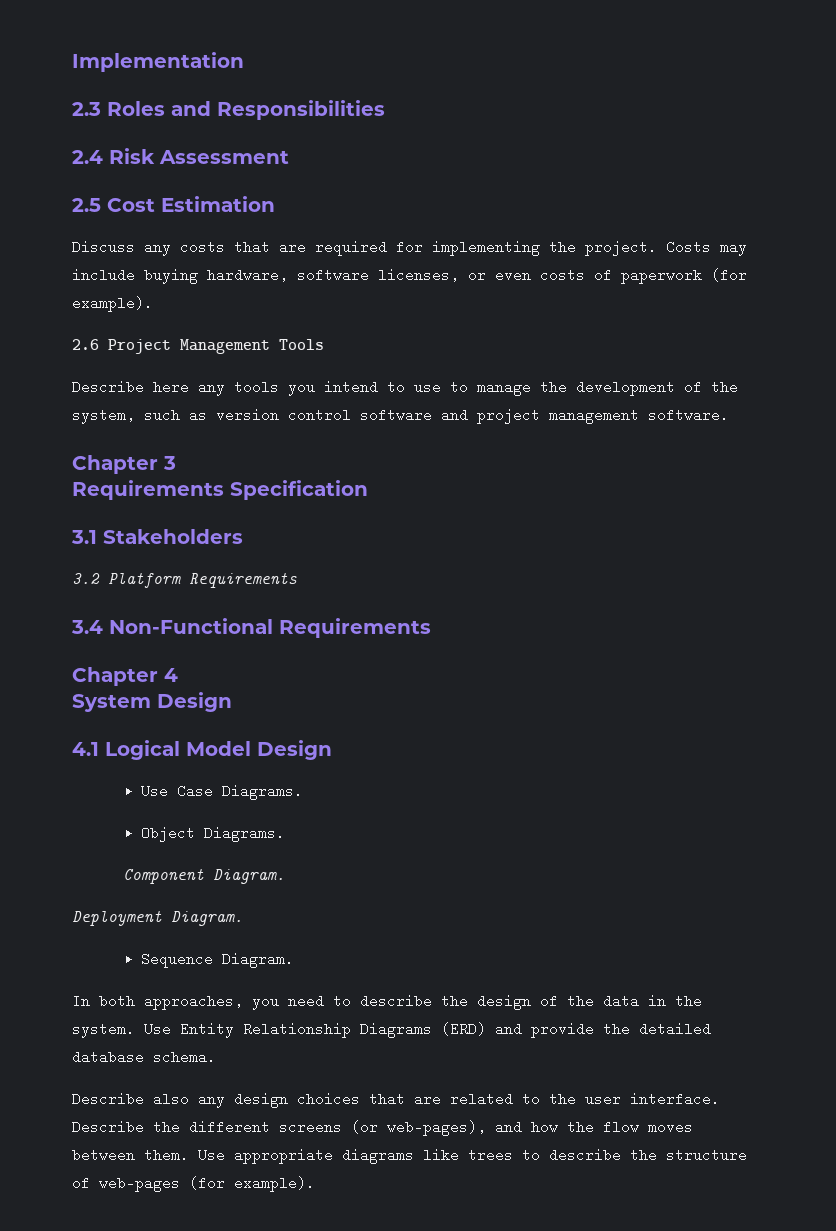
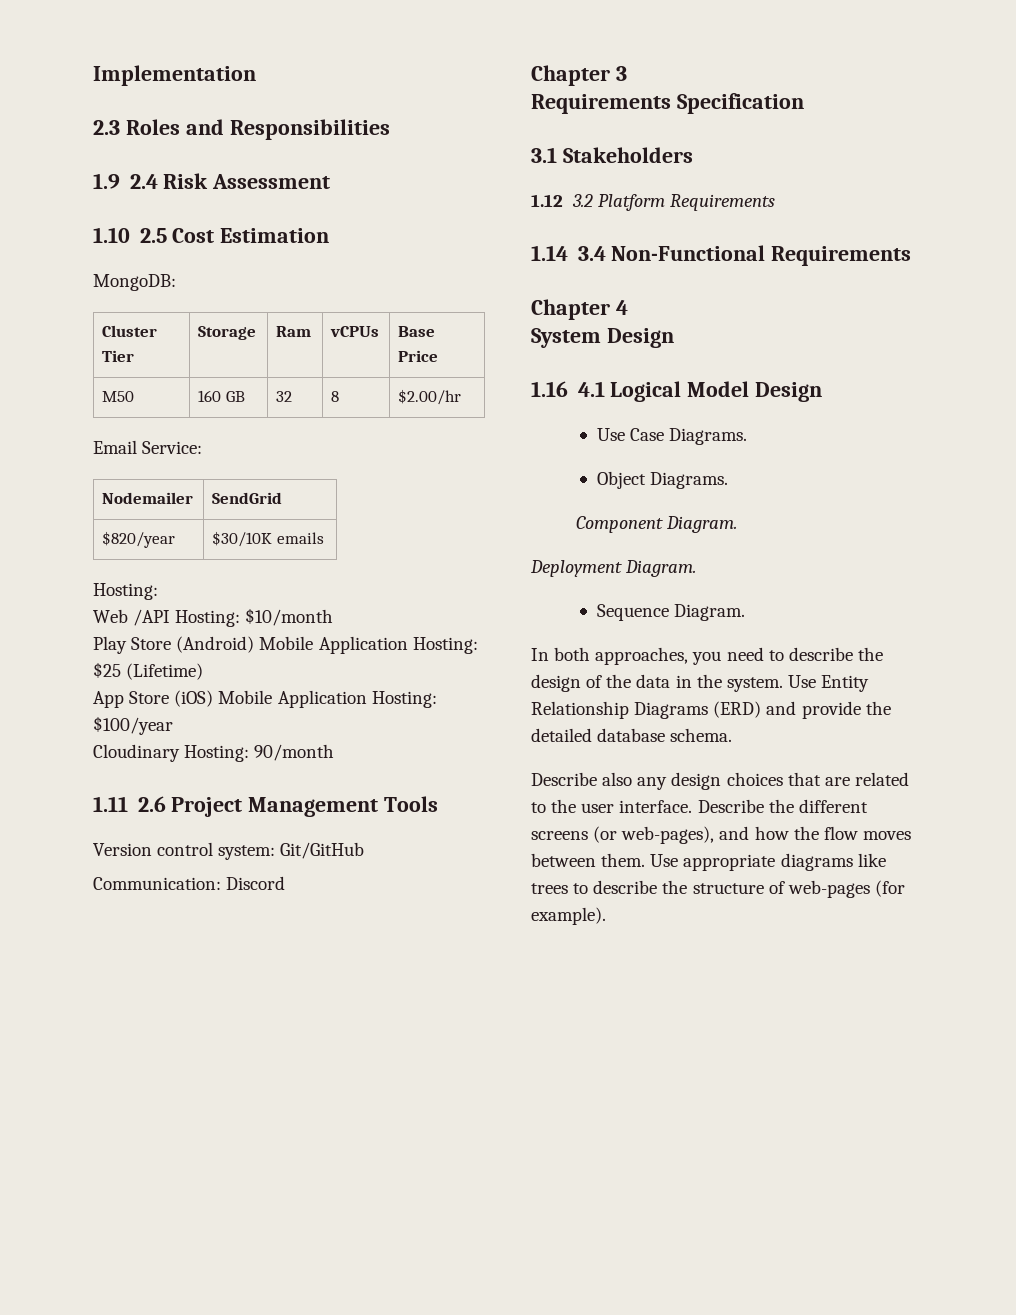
- 2.4 Risk Assessment
+ 1.9 2.4 Risk Assessment
- 2.5 Cost Estimation
+ 1.10 2.5 Cost Estimation
- Discuss any costs that are required for implementing the project. Costs may include buying hardware, software licenses, or even costs of paperwork (for example).
- 2.6 Project Management Tools
- Describe here any tools you intend to use to manage the development of the system, such as version control software and project management software.
+ MongoDB:
+ Cluster Tier | Storage | Ram | vCPUs | Base Price
+ M50 | 160 GB | 32 | 8 | $2.00/hr
+ Email Service:
+ Nodemailer | SendGrid
+ $820/year | $30/10K emails
+ Hosting:
+ Web /API Hosting: $10/month
+ Play Store (Android) Mobile Application Hosting: $25 (Lifetime)
+ App Store (iOS) Mobile Application Hosting: $100/year
+ Cloudinary Hosting: 90/month
+ 1.11 2.6 Project Management Tools
+ Version control system: Git/GitHub
+ Communication: Discord
- 3.2 Platform Requirements
+ 1.12 3.2 Platform Requirements
- 3.4 Non-Functional Requirements
+ 1.14 3.4 Non-Functional Requirements
- 4.1 Logical Model Design
+ 1.16 4.1 Logical Model Design

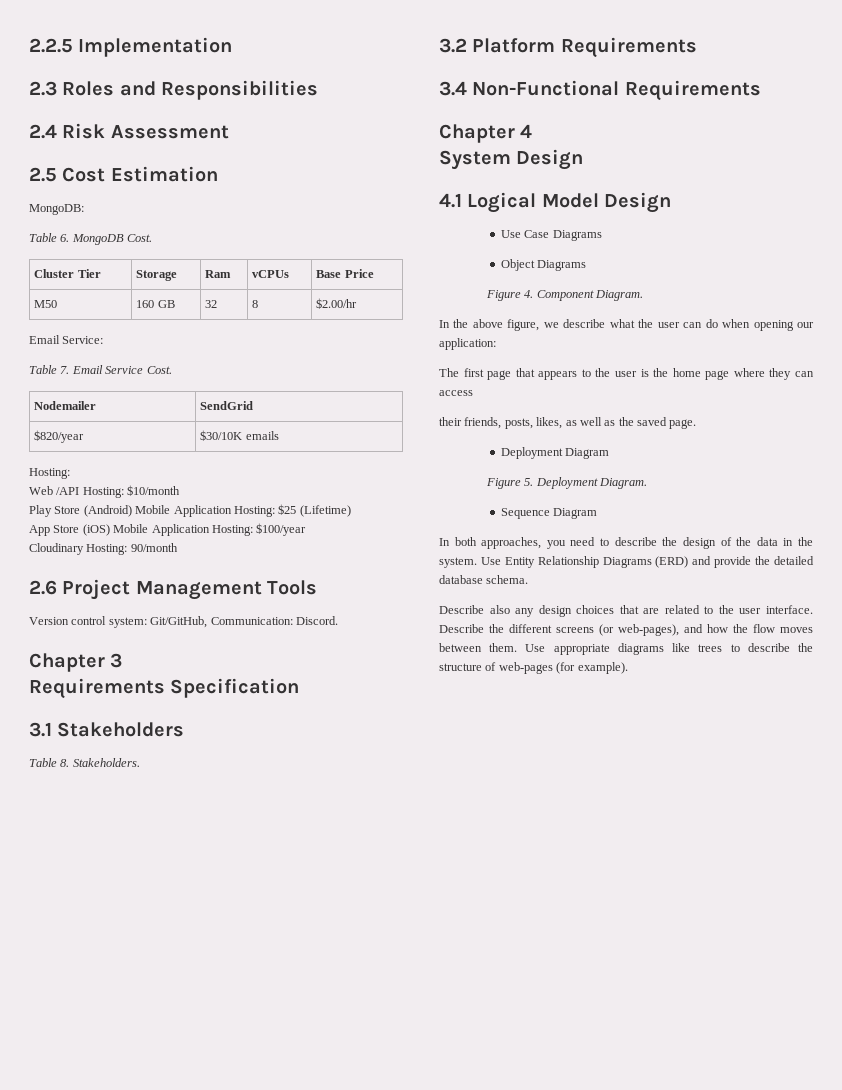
- Implementation
+ 2.2.5 Implementation
- 1.9 2.4 Risk Assessment
+ 2.4 Risk Assessment
- 1.10 2.5 Cost Estimation
+ 2.5 Cost Estimation
+ Table 6. MongoDB Cost.
+ Table 7. Email Service Cost.
- 1.11 2.6 Project Management Tools
+ 2.6 Project Management Tools
- Version control system: Git/GitHub
- Communication: Discord
+ Version control system: Git/GitHub, Communication: Discord.
- 1.12 3.2 Platform Requirements
+ Table 8. Stakeholders.
+ 3.2 Platform Requirements
- 1.14 3.4 Non-Functional Requirements
+ 3.4 Non-Functional Requirements
- 1.16 4.1 Logical Model Design
+ 4.1 Logical Model Design
- Use Case Diagrams.
+ Use Case Diagrams
- Object Diagrams.
- Component Diagram.
+ Object Diagrams
+ Figure 4. Component Diagram.
- Deployment Diagram.
+ In the above figure, we describe what the user can do when opening our application:
+ The first page that appears to the user is the home page where they can access
+ their friends, posts, likes, as well as the saved page.
+ Deployment Diagram
+ Figure 5. Deployment Diagram.
- Sequence Diagram.
+ Sequence Diagram

